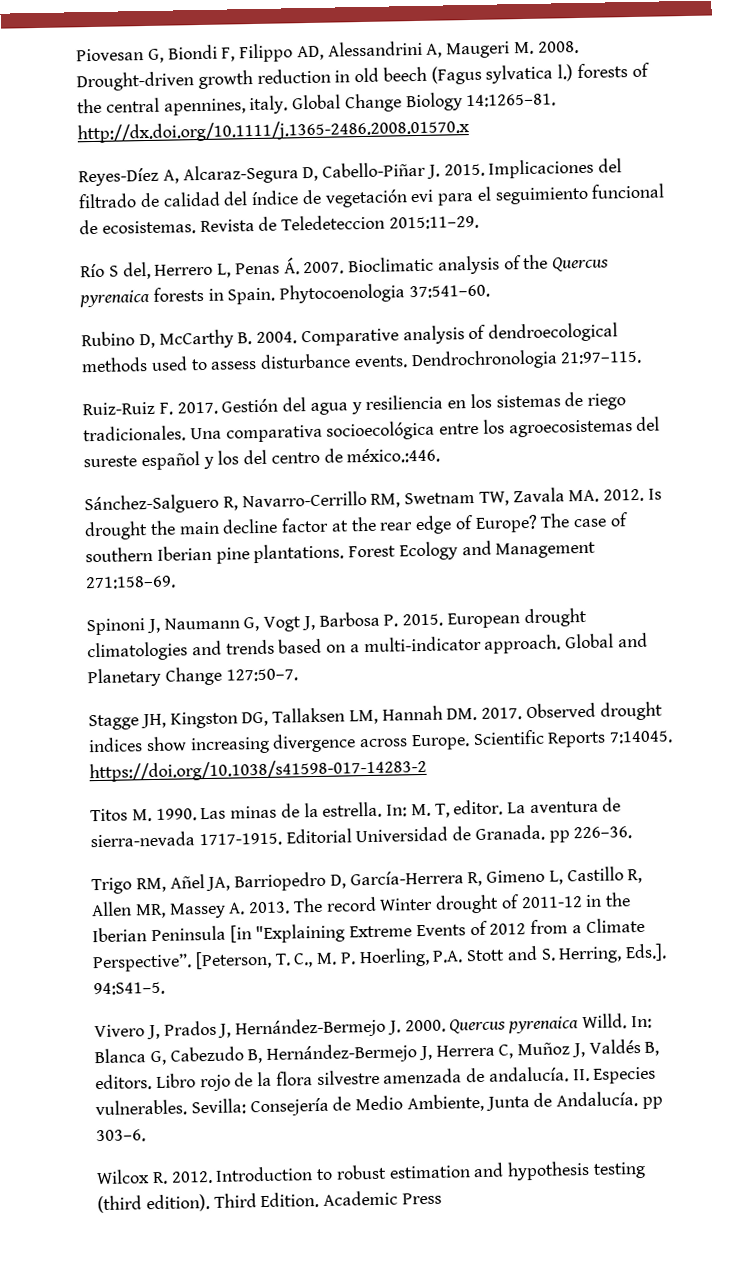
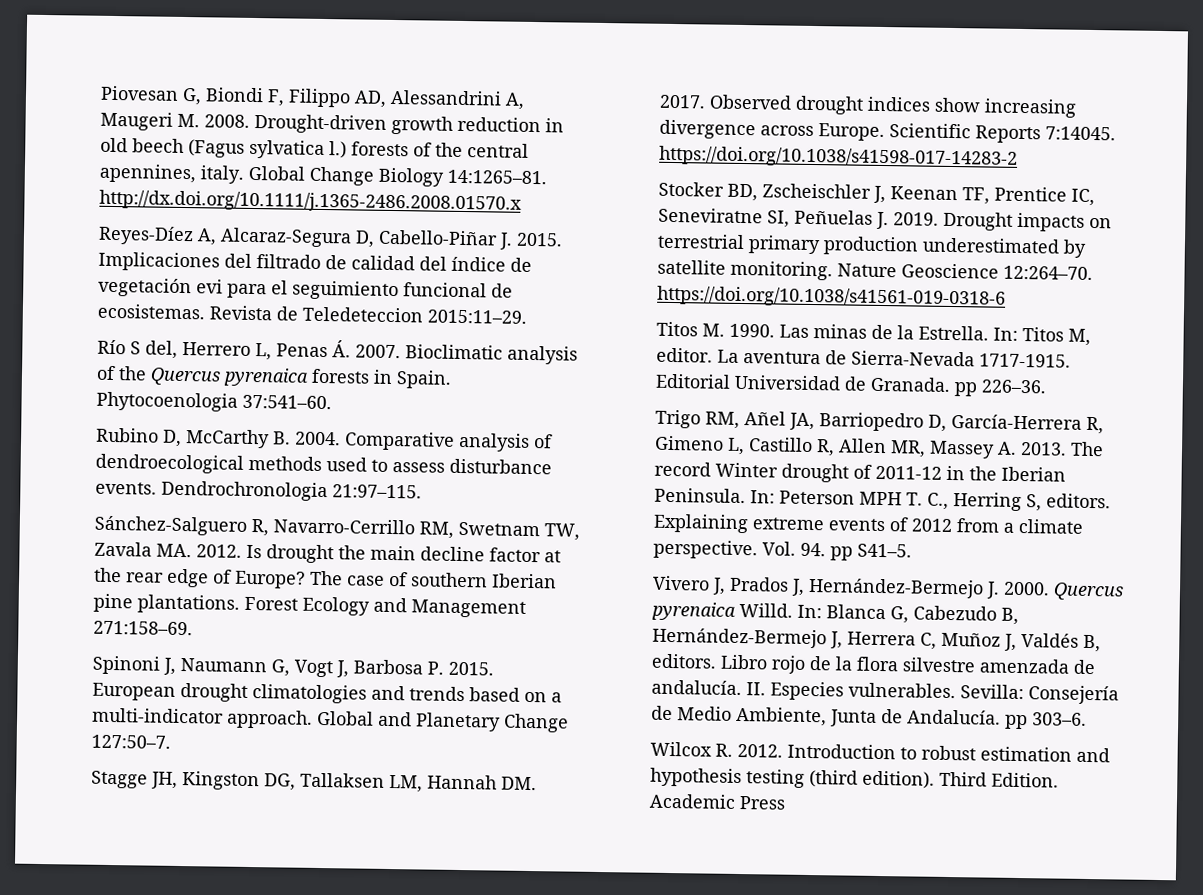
- Ruiz-Ruiz F. 2017. Gestión del agua y resiliencia en los sistemas de riego tradicionales. Una comparativa socioecológica entre los agroecosistemas del sureste español y los del centro de méxico.:446.
+ Stocker BD, Zscheischler J, Keenan TF, Prentice IC, Seneviratne SI, Peñuelas J. 2019. Drought impacts on terrestrial primary production underestimated by satellite monitoring. Nature Geoscience 12:264–70. https://doi.org/10.1038/s41561-019-0318-6
- Las minas de la estrella. In: M. T, editor.
+ Las minas de la Estrella. In: Titos M, editor.
- La aventura de sierra-nevada 1717-1915.
+ La aventura de Sierra-Nevada 1717-1915.
- The record Winter drought of 2011-12 in the Iberian Peninsula [in "Explaining Extreme Events of 2012 from a Climate Perspective”. [Peterson, T. C., M. P. Hoerling, P.A. Stott and S. Herring, Eds.]. 94:S41–5.
+ The record Winter drought of 2011-12 in the Iberian Peninsula. In: Peterson MPH T. C., Herring S, editors. Explaining extreme events of 2012 from a climate perspective. Vol. 94. pp S41–5.

